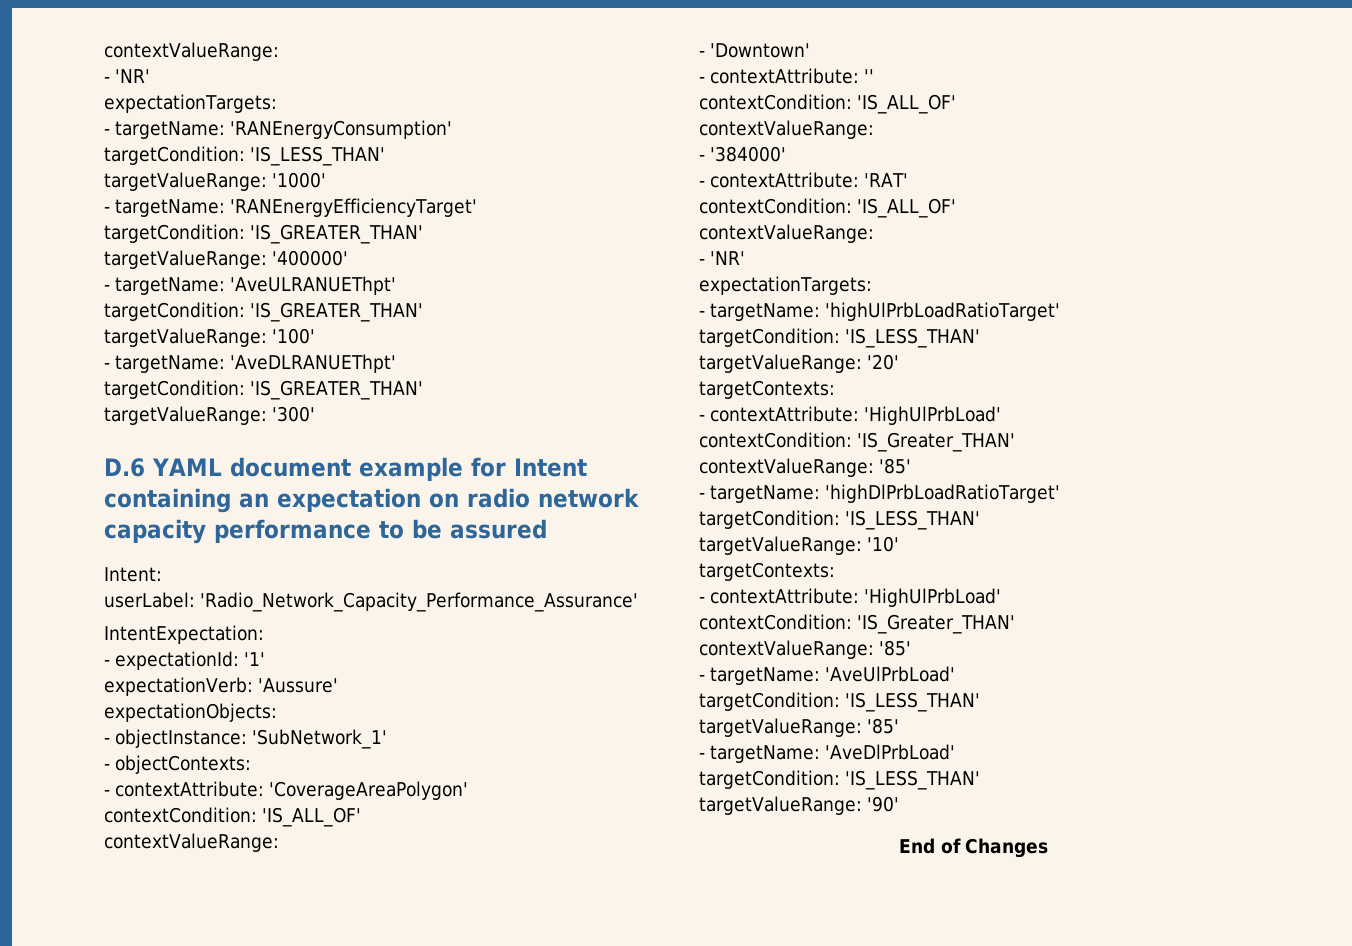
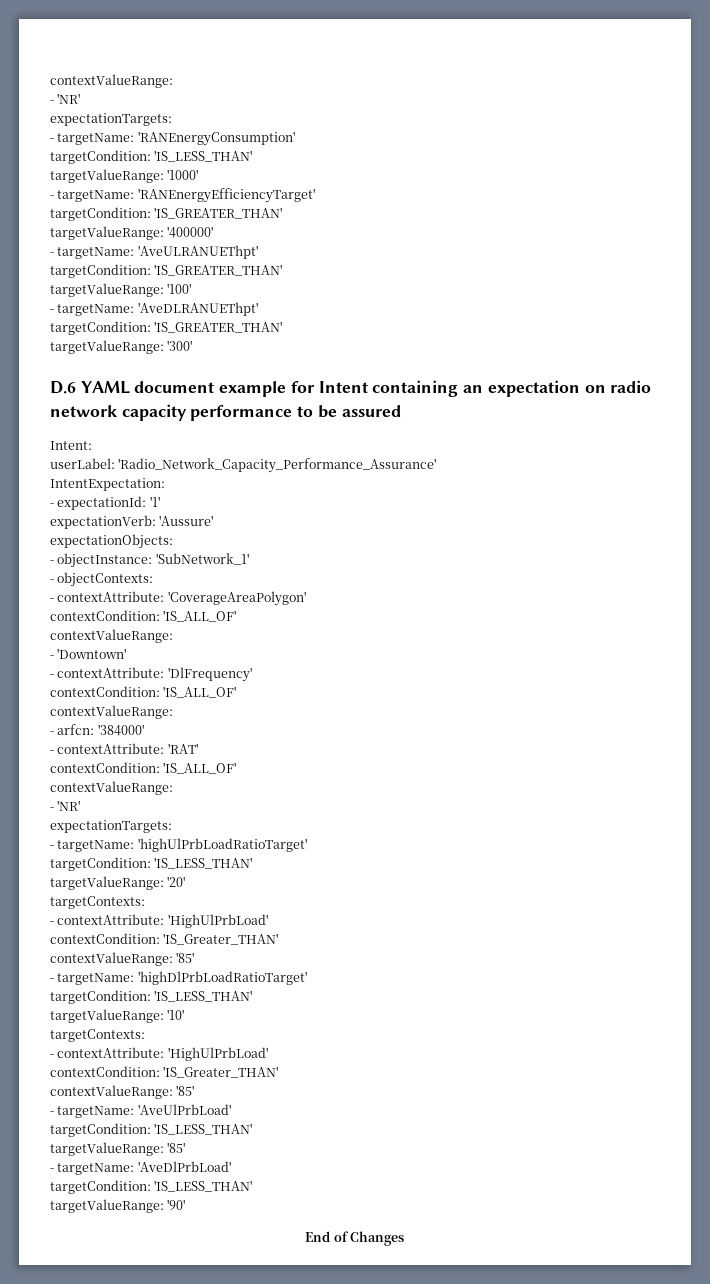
- - contextAttribute: ''
+ - contextAttribute: 'DlFrequency'
  contextCondition: 'IS_ALL_OF'
  contextValueRange:
- - '384000'
+ - arfcn: '384000'

